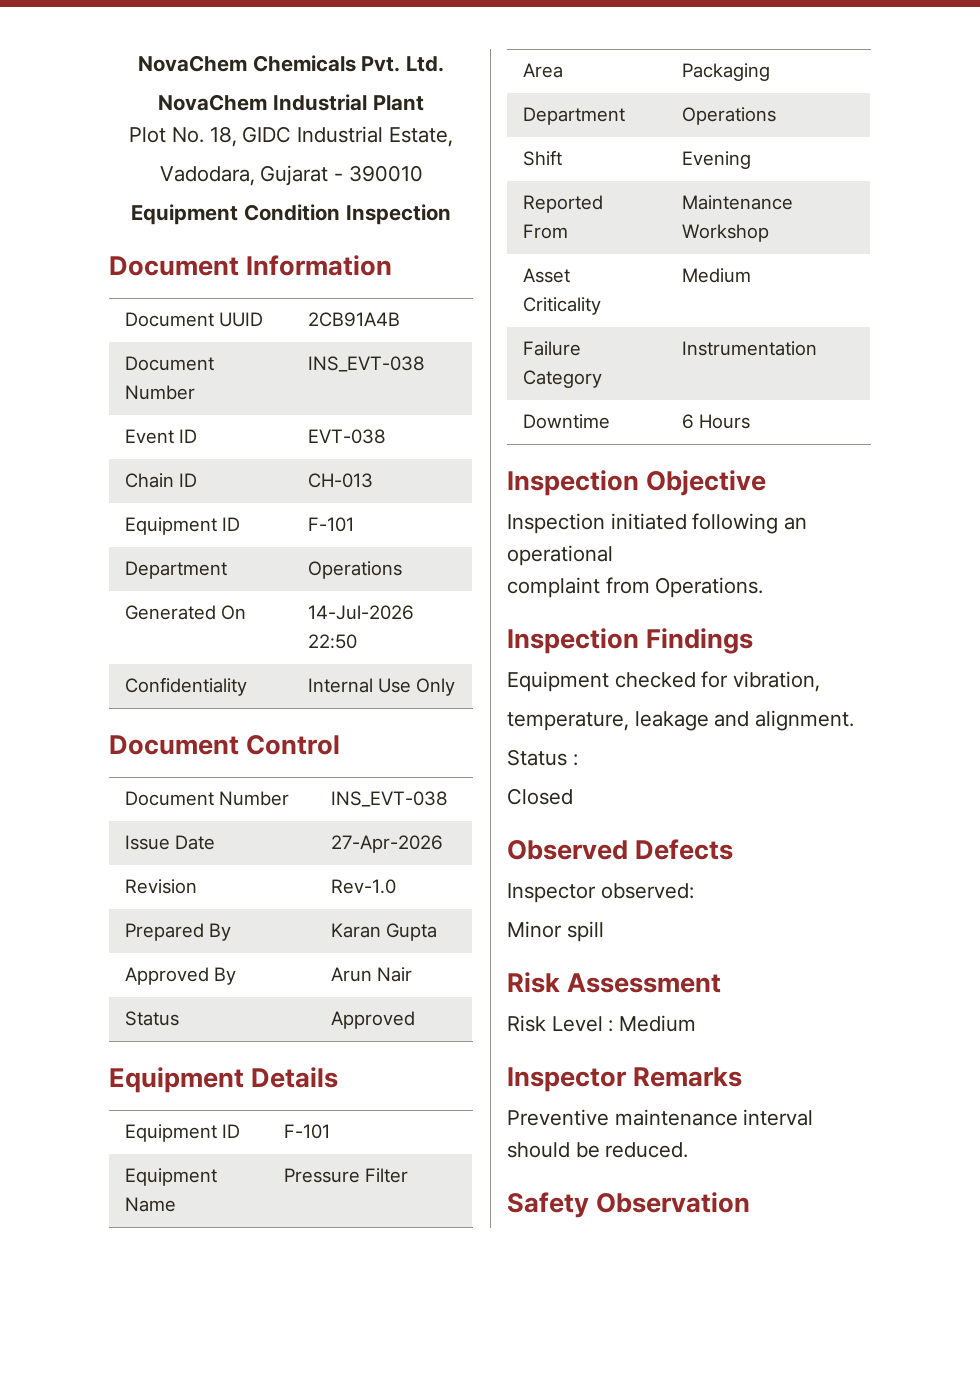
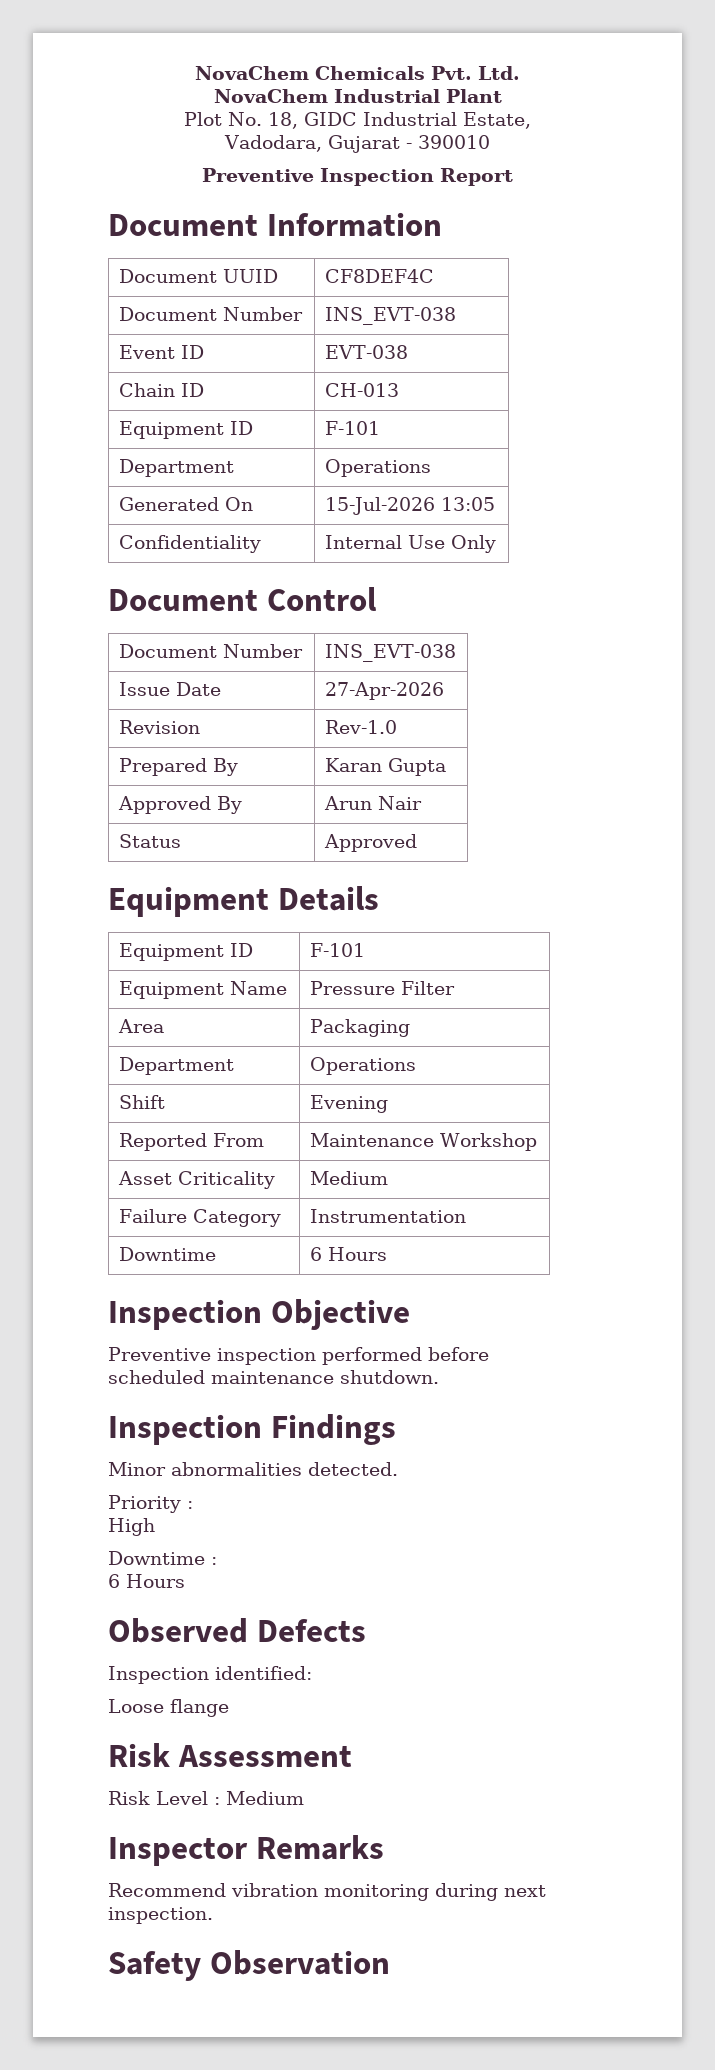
- Equipment Condition Inspection
+ Preventive Inspection Report
- Document UUID | 2CB91A4B
+ Document UUID | CF8DEF4C
- Generated On | 14-Jul-2026 22:50
+ Generated On | 15-Jul-2026 13:05
- Inspection initiated following an operational
- complaint from Operations.
+ Preventive inspection performed before
+ scheduled maintenance shutdown.
  Inspection Findings
- Equipment checked for vibration,
- temperature, leakage and alignment.
- Status :
- Closed
+ Minor abnormalities detected.
+ Priority :
+ High
+ Downtime :
+ 6 Hours
  Observed Defects
- Inspector observed:
- Minor spill
+ Inspection identified:
+ Loose flange
- Preventive maintenance interval should be reduced.
+ Recommend vibration monitoring during next inspection.

